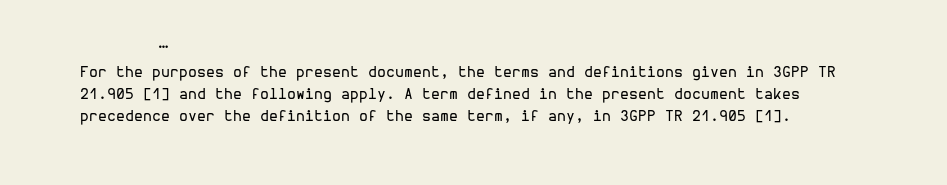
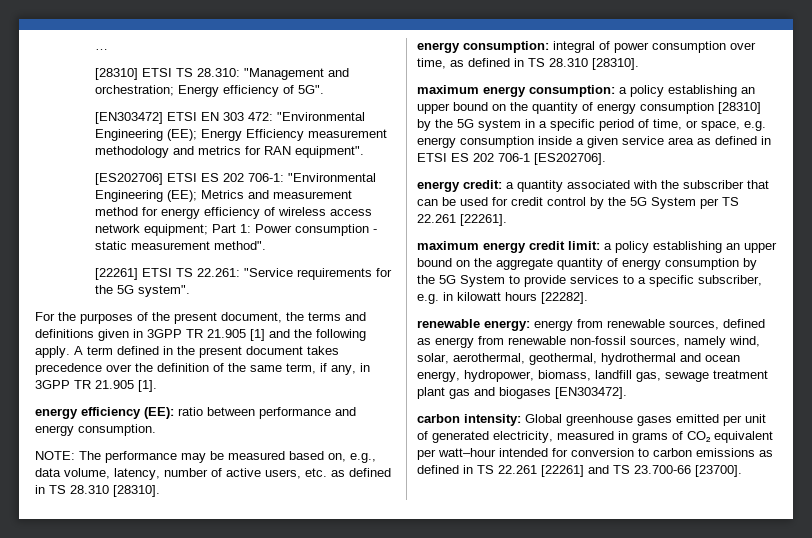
+ [28310] ETSI TS 28.310: "Management and orchestration; Energy efficiency of 5G".
+ [EN303472] ETSI EN 303 472: "Environmental Engineering (EE); Energy Efficiency measurement methodology and metrics for RAN equipment".
+ [ES202706] ETSI ES 202 706-1: "Environmental Engineering (EE); Metrics and measurement method for energy efficiency of wireless access network equipment; Part 1: Power consumption - static measurement method".
+ [22261] ETSI TS 22.261: "Service requirements for the 5G system".
+ energy efficiency (EE): ratio between performance and energy consumption.
+ NOTE: The performance may be measured based on, e.g., data volume, latency, number of active users, etc. as defined in TS 28.310 [28310].
+ energy consumption: integral of power consumption over time, as defined in TS 28.310 [28310].
+ maximum energy consumption: a policy establishing an upper bound on the quantity of energy consumption [28310] by the 5G system in a specific period of time, or space, e.g. energy consumption inside a given service area as defined in ETSI ES 202 706-1 [ES202706].
+ energy credit: a quantity associated with the subscriber that can be used for credit control by the 5G System per TS 22.261 [22261].
+ maximum energy credit limit: a policy establishing an upper bound on the aggregate quantity of energy consumption by the 5G System to provide services to a specific subscriber, e.g. in kilowatt hours [22282].
+ renewable energy: energy from renewable sources, defined as energy from renewable non-fossil sources, namely wind, solar, aerothermal, geothermal, hydrothermal and ocean energy, hydropower, biomass, landfill gas, sewage treatment plant gas and biogases [EN303472].
+ carbon intensity: Global greenhouse gases emitted per unit of generated electricity, measured in grams of CO₂ equivalent per watt–hour intended for conversion to carbon emissions as defined in TS 22.261 [22261] and TS 23.700-66 [23700].

